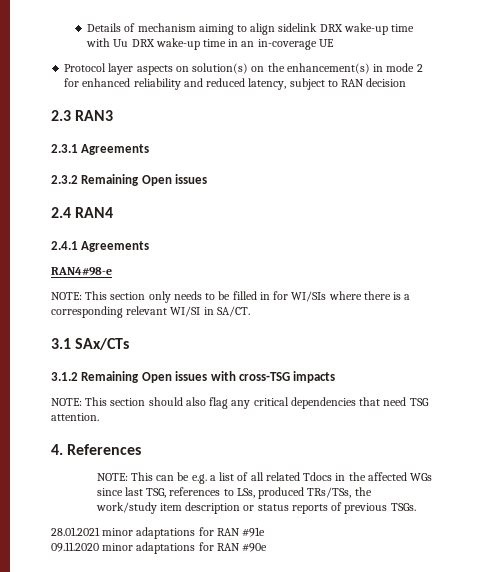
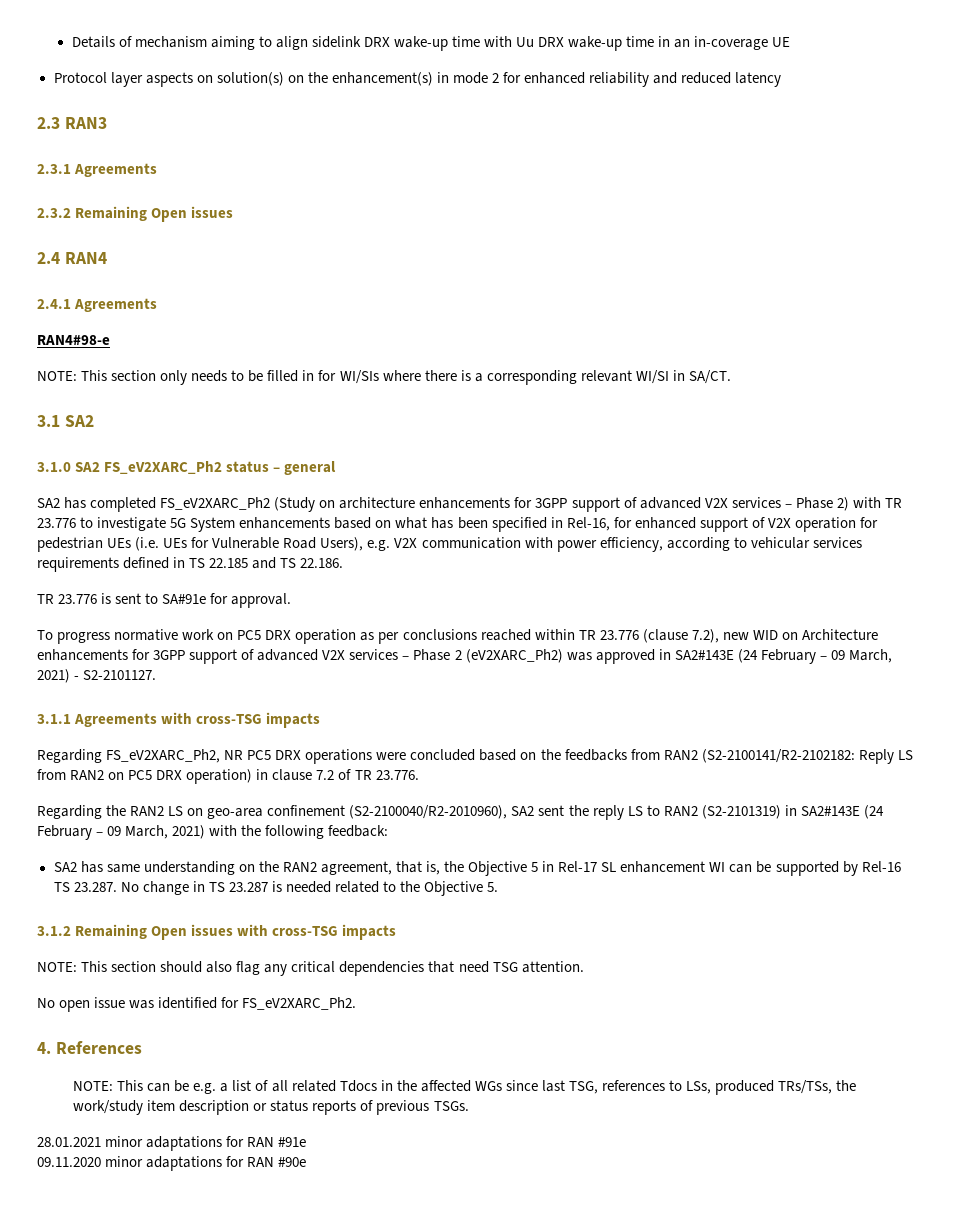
- Protocol layer aspects on solution(s) on the enhancement(s) in mode 2 for enhanced reliability and reduced latency, subject to RAN decision
+ Protocol layer aspects on solution(s) on the enhancement(s) in mode 2 for enhanced reliability and reduced latency
- 3.1 SAx/CTs
+ 3.1 SA2
+ 3.1.0 SA2 FS_eV2XARC_Ph2 status – general
+ SA2 has completed FS_eV2XARC_Ph2 (Study on architecture enhancements for 3GPP support of advanced V2X services – Phase 2) with TR 23.776 to investigate 5G System enhancements based on what has been specified in Rel-16, for enhanced support of V2X operation for pedestrian UEs (i.e. UEs for Vulnerable Road Users), e.g. V2X communication with power efficiency, according to vehicular services requirements defined in TS 22.185 and TS 22.186.
+ TR 23.776 is sent to SA#91e for approval.
+ To progress normative work on PC5 DRX operation as per conclusions reached within TR 23.776 (clause 7.2), new WID on Architecture enhancements for 3GPP support of advanced V2X services – Phase 2 (eV2XARC_Ph2) was approved in SA2#143E (24 February – 09 March, 2021) - S2-2101127.
+ 3.1.1 Agreements with cross-TSG impacts
+ Regarding FS_eV2XARC_Ph2, NR PC5 DRX operations were concluded based on the feedbacks from RAN2 (S2-2100141/R2-2102182: Reply LS from RAN2 on PC5 DRX operation) in clause 7.2 of TR 23.776.
+ Regarding the RAN2 LS on geo-area confinement (S2-2100040/R2-2010960), SA2 sent the reply LS to RAN2 (S2-2101319) in SA2#143E (24 February – 09 March, 2021) with the following feedback:
+ SA2 has same understanding on the RAN2 agreement, that is, the Objective 5 in Rel-17 SL enhancement WI can be supported by Rel-16 TS 23.287. No change in TS 23.287 is needed related to the Objective 5.
+ No open issue was identified for FS_eV2XARC_Ph2.

